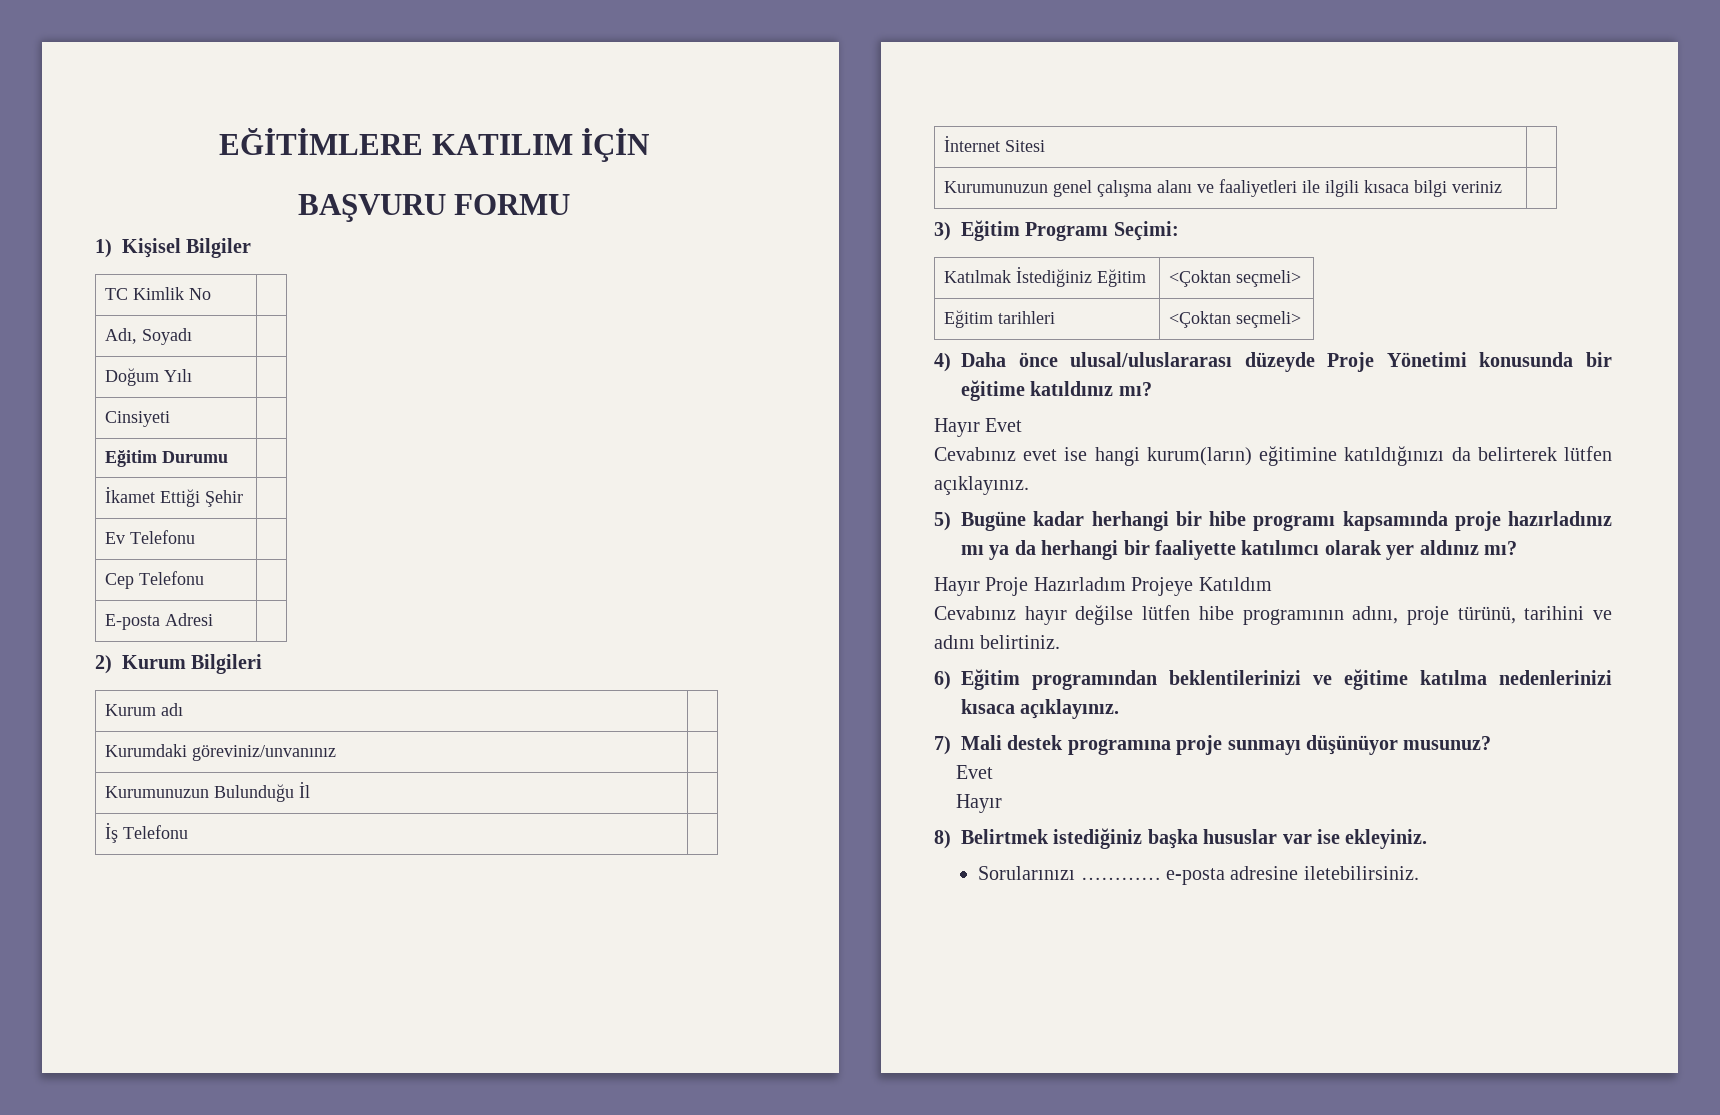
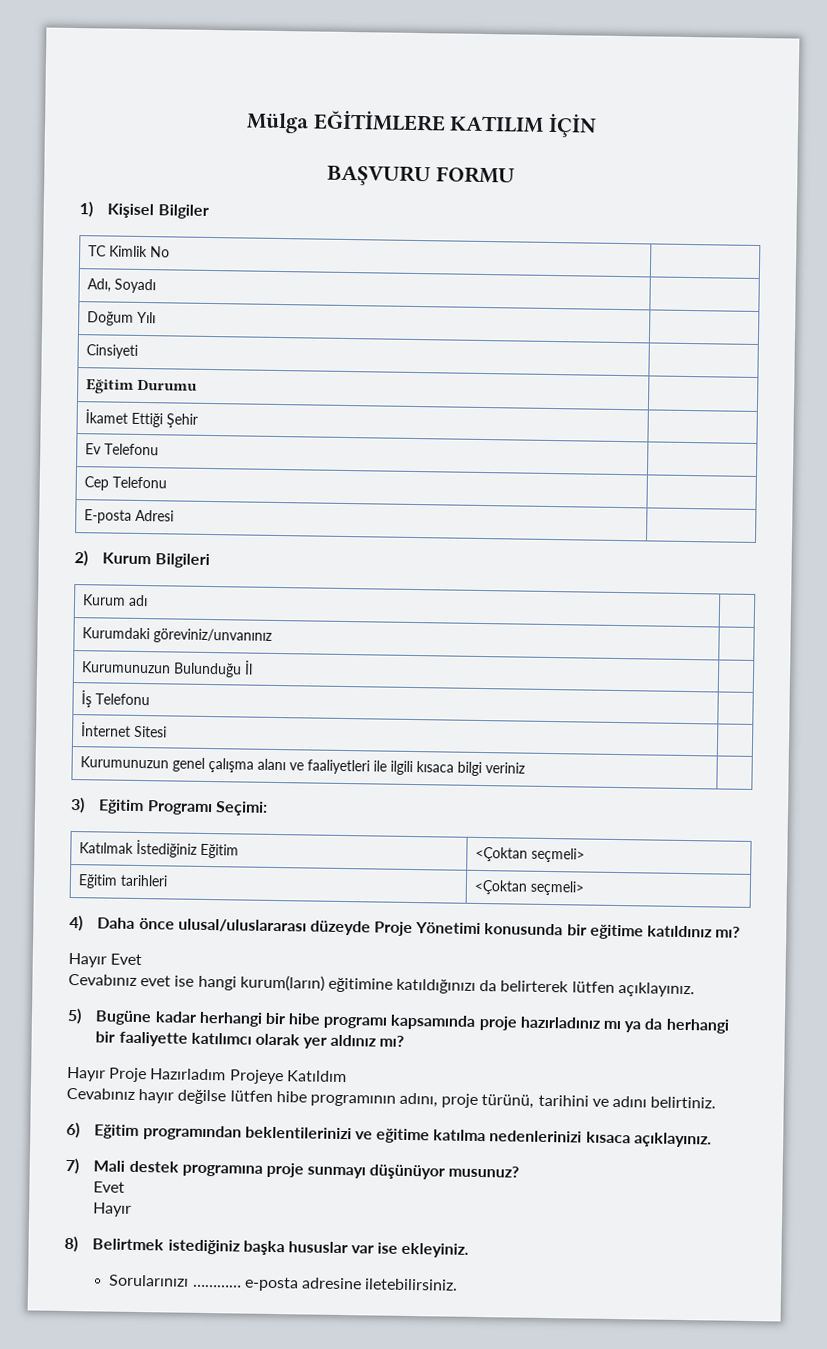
- EĞİTİMLERE KATILIM İÇİN
+ Mülga EĞİTİMLERE KATILIM İÇİN

